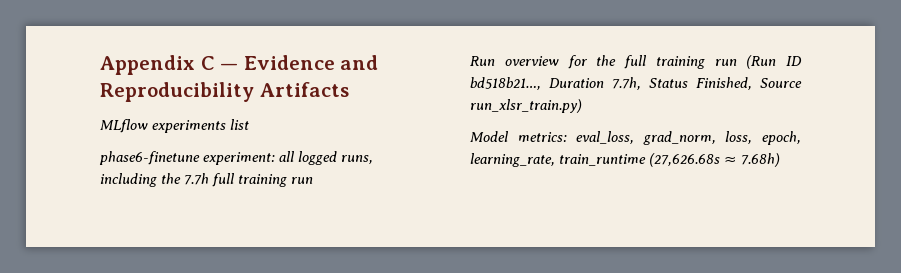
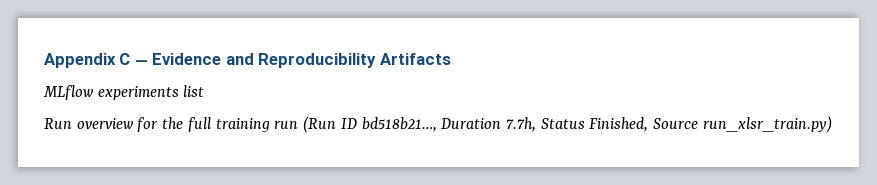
- phase6-finetune experiment: all logged runs, including the 7.7h full training run
- Model metrics: eval_loss, grad_norm, loss, epoch, learning_rate, train_runtime (27,626.68s ≈ 7.68h)

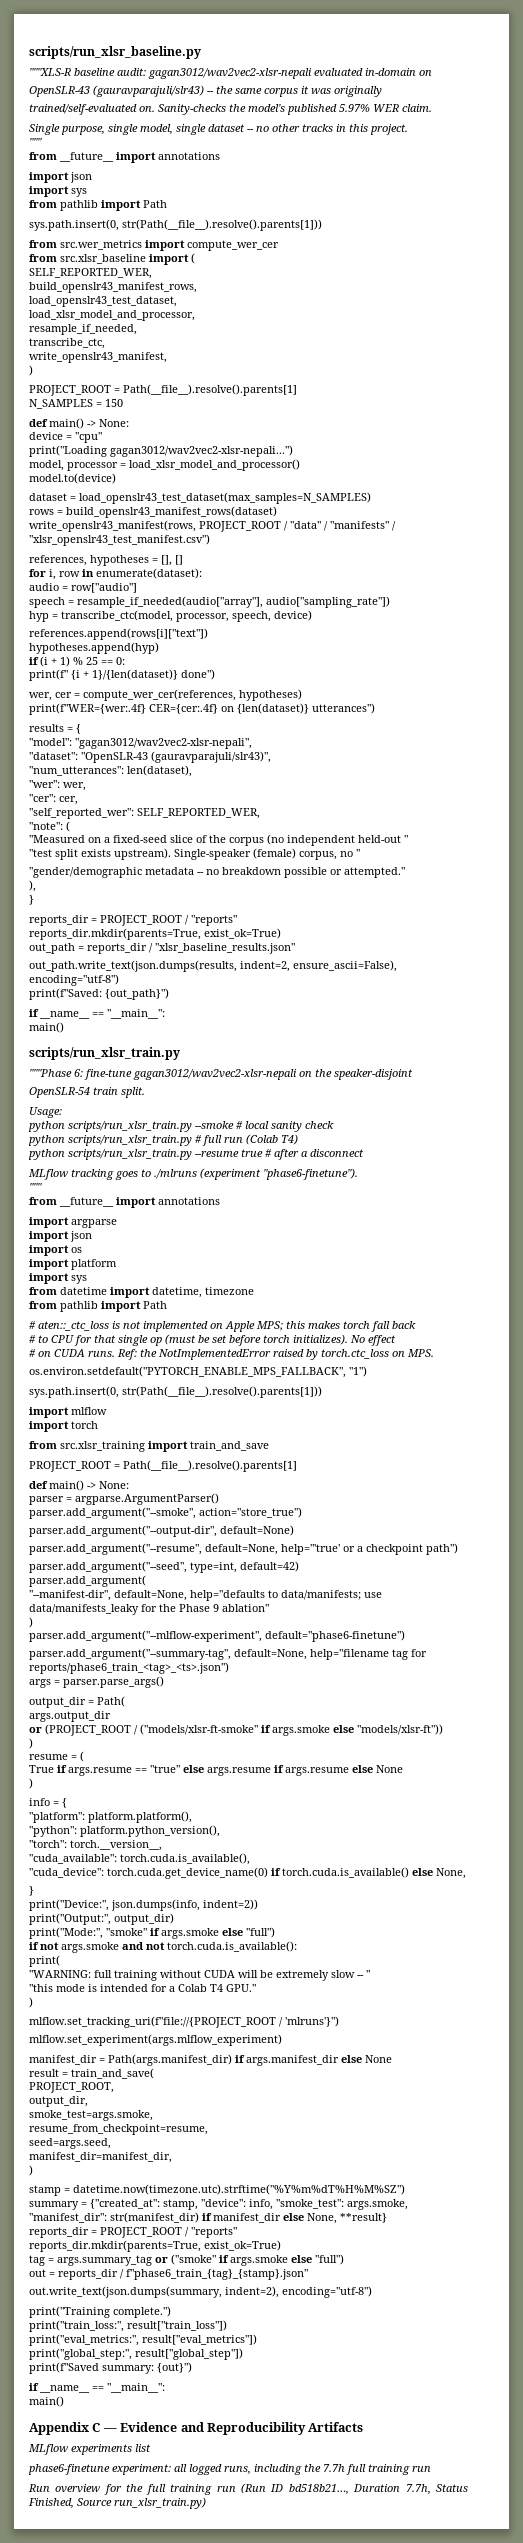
+ scripts/run_xlsr_baseline.py
+ """XLS-R baseline audit: gagan3012/wav2vec2-xlsr-nepali evaluated in-domain on
+ OpenSLR-43 (gauravparajuli/slr43) -- the same corpus it was originally
+ trained/self-evaluated on. Sanity-checks the model's published 5.97% WER claim.
+ Single purpose, single model, single dataset -- no other tracks in this project.
+ """
+ from __future__ import annotations
+ import json
+ import sys
+ from pathlib import Path
+ sys.path.insert(0, str(Path(__file__).resolve().parents[1]))
+ from src.wer_metrics import compute_wer_cer
+ from src.xlsr_baseline import (
+ SELF_REPORTED_WER,
+ build_openslr43_manifest_rows,
+ load_openslr43_test_dataset,
+ load_xlsr_model_and_processor,
+ resample_if_needed,
+ transcribe_ctc,
+ write_openslr43_manifest,
+ )
+ PROJECT_ROOT = Path(__file__).resolve().parents[1]
+ N_SAMPLES = 150
+ def main() -> None:
+ device = "cpu"
+ print("Loading gagan3012/wav2vec2-xlsr-nepali...")
+ model, processor = load_xlsr_model_and_processor()
+ model.to(device)
+ dataset = load_openslr43_test_dataset(max_samples=N_SAMPLES)
+ rows = build_openslr43_manifest_rows(dataset)
+ write_openslr43_manifest(rows, PROJECT_ROOT / "data" / "manifests" / "xlsr_openslr43_test_manifest.csv")
+ references, hypotheses = [], []
+ for i, row in enumerate(dataset):
+ audio = row["audio"]
+ speech = resample_if_needed(audio["array"], audio["sampling_rate"])
+ hyp = transcribe_ctc(model, processor, speech, device)
+ references.append(rows[i]["text"])
+ hypotheses.append(hyp)
+ if (i + 1) % 25 == 0:
+ print(f" {i + 1}/{len(dataset)} done")
+ wer, cer = compute_wer_cer(references, hypotheses)
+ print(f"WER={wer:.4f} CER={cer:.4f} on {len(dataset)} utterances")
+ results = {
+ "model": "gagan3012/wav2vec2-xlsr-nepali",
+ "dataset": "OpenSLR-43 (gauravparajuli/slr43)",
+ "num_utterances": len(dataset),
+ "wer": wer,
+ "cer": cer,
+ "self_reported_wer": SELF_REPORTED_WER,
+ "note": (
+ "Measured on a fixed-seed slice of the corpus (no independent held-out "
+ "test split exists upstream). Single-speaker (female) corpus, no "
+ "gender/demographic metadata -- no breakdown possible or attempted."
+ ),
+ }
+ reports_dir = PROJECT_ROOT / "reports"
+ reports_dir.mkdir(parents=True, exist_ok=True)
+ out_path = reports_dir / "xlsr_baseline_results.json"
+ out_path.write_text(json.dumps(results, indent=2, ensure_ascii=False), encoding="utf-8")
+ print(f"Saved: {out_path}")
+ if __name__ == "__main__":
+ main()
+ scripts/run_xlsr_train.py
+ """Phase 6: fine-tune gagan3012/wav2vec2-xlsr-nepali on the speaker-disjoint
+ OpenSLR-54 train split.
+ Usage:
+ python scripts/run_xlsr_train.py --smoke # local sanity check
+ python scripts/run_xlsr_train.py # full run (Colab T4)
+ python scripts/run_xlsr_train.py --resume true # after a disconnect
+ MLflow tracking goes to ./mlruns (experiment "phase6-finetune").
+ """
+ from __future__ import annotations
+ import argparse
+ import json
+ import os
+ import platform
+ import sys
+ from datetime import datetime, timezone
+ from pathlib import Path
+ # aten::_ctc_loss is not implemented on Apple MPS; this makes torch fall back
+ # to CPU for that single op (must be set before torch initializes). No effect
+ # on CUDA runs. Ref: the NotImplementedError raised by torch.ctc_loss on MPS.
+ os.environ.setdefault("PYTORCH_ENABLE_MPS_FALLBACK", "1")
+ sys.path.insert(0, str(Path(__file__).resolve().parents[1]))
+ import mlflow
+ import torch
+ from src.xlsr_training import train_and_save
+ PROJECT_ROOT = Path(__file__).resolve().parents[1]
+ def main() -> None:
+ parser = argparse.ArgumentParser()
+ parser.add_argument("--smoke", action="store_true")
+ parser.add_argument("--output-dir", default=None)
+ parser.add_argument("--resume", default=None, help="'true' or a checkpoint path")
+ parser.add_argument("--seed", type=int, default=42)
+ parser.add_argument(
+ "--manifest-dir", default=None, help="defaults to data/manifests; use data/manifests_leaky for the Phase 9 ablation"
+ )
+ parser.add_argument("--mlflow-experiment", default="phase6-finetune")
+ parser.add_argument("--summary-tag", default=None, help="filename tag for reports/phase6_train_<tag>_<ts>.json")
+ args = parser.parse_args()
+ output_dir = Path(
+ args.output_dir
+ or (PROJECT_ROOT / ("models/xlsr-ft-smoke" if args.smoke else "models/xlsr-ft"))
+ )
+ resume = (
+ True if args.resume == "true" else args.resume if args.resume else None
+ )
+ info = {
+ "platform": platform.platform(),
+ "python": platform.python_version(),
+ "torch": torch.__version__,
+ "cuda_available": torch.cuda.is_available(),
+ "cuda_device": torch.cuda.get_device_name(0) if torch.cuda.is_available() else None,
+ }
+ print("Device:", json.dumps(info, indent=2))
+ print("Output:", output_dir)
+ print("Mode:", "smoke" if args.smoke else "full")
+ if not args.smoke and not torch.cuda.is_available():
+ print(
+ "WARNING: full training without CUDA will be extremely slow -- "
+ "this mode is intended for a Colab T4 GPU."
+ )
+ mlflow.set_tracking_uri(f"file://{PROJECT_ROOT / 'mlruns'}")
+ mlflow.set_experiment(args.mlflow_experiment)
+ manifest_dir = Path(args.manifest_dir) if args.manifest_dir else None
+ result = train_and_save(
+ PROJECT_ROOT,
+ output_dir,
+ smoke_test=args.smoke,
+ resume_from_checkpoint=resume,
+ seed=args.seed,
+ manifest_dir=manifest_dir,
+ )
+ stamp = datetime.now(timezone.utc).strftime("%Y%m%dT%H%M%SZ")
+ summary = {"created_at": stamp, "device": info, "smoke_test": args.smoke, "manifest_dir": str(manifest_dir) if manifest_dir else None, **result}
+ reports_dir = PROJECT_ROOT / "reports"
+ reports_dir.mkdir(parents=True, exist_ok=True)
+ tag = args.summary_tag or ("smoke" if args.smoke else "full")
+ out = reports_dir / f"phase6_train_{tag}_{stamp}.json"
+ out.write_text(json.dumps(summary, indent=2), encoding="utf-8")
+ print("Training complete.")
+ print("train_loss:", result["train_loss"])
+ print("eval_metrics:", result["eval_metrics"])
+ print("global_step:", result["global_step"])
+ print(f"Saved summary: {out}")
+ if __name__ == "__main__":
+ main()
+ phase6-finetune experiment: all logged runs, including the 7.7h full training run

